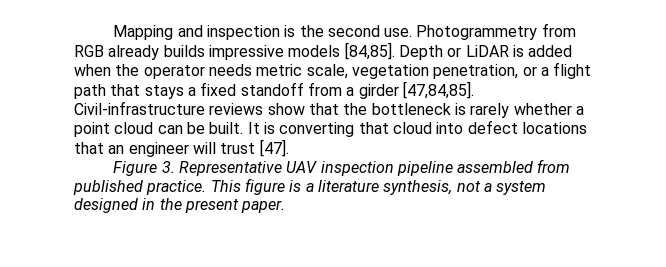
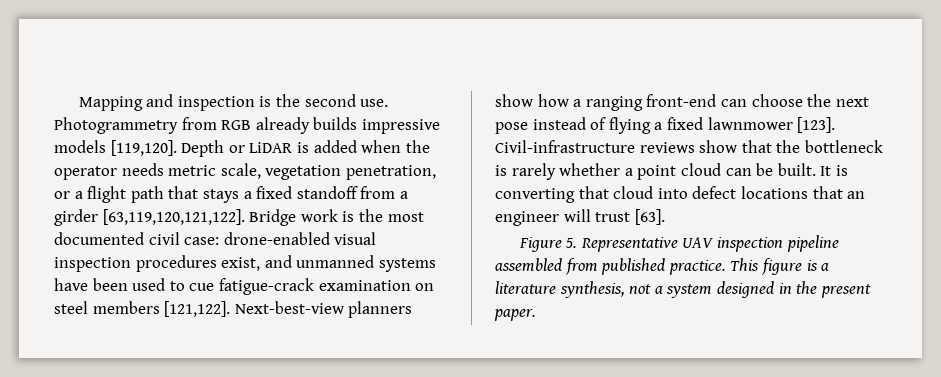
- Photogrammetry from RGB already builds impressive models [84,85].
+ Photogrammetry from RGB already builds impressive models [119,120].
- Depth or LiDAR is added when the operator needs metric scale, vegetation penetration, or a flight path that stays a fixed standoff from a girder [47,84,85].
+ Depth or LiDAR is added when the operator needs metric scale, vegetation penetration, or a flight path that stays a fixed standoff from a girder [63,119,120,121,122]. Bridge work is the most documented civil case: drone-enabled visual inspection procedures exist, and unmanned systems have been used to cue fatigue-crack examination on steel members [121,122]. Next-best-view planners show how a ranging front-end can choose the next pose instead of flying a fixed lawnmower [123].
- It is converting that cloud into defect locations that an engineer will trust [47].
+ It is converting that cloud into defect locations that an engineer will trust [63].
- Figure 3. Representative UAV inspection pipeline assembled from published practice.
+ Figure 5. Representative UAV inspection pipeline assembled from published practice.

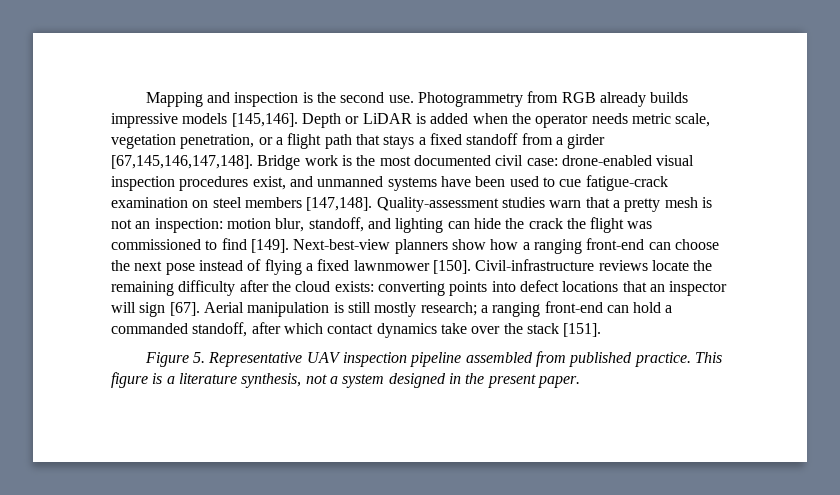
- Photogrammetry from RGB already builds impressive models [119,120].
+ Photogrammetry from RGB already builds impressive models [145,146].
- Depth or LiDAR is added when the operator needs metric scale, vegetation penetration, or a flight path that stays a fixed standoff from a girder [63,119,120,121,122].
+ Depth or LiDAR is added when the operator needs metric scale, vegetation penetration, or a flight path that stays a fixed standoff from a girder [67,145,146,147,148].
- Bridge work is the most documented civil case: drone-enabled visual inspection procedures exist, and unmanned systems have been used to cue fatigue-crack examination on steel members [121,122].
+ Bridge work is the most documented civil case: drone-enabled visual inspection procedures exist, and unmanned systems have been used to cue fatigue-crack examination on steel members [147,148]. Quality-assessment studies warn that a pretty mesh is not an inspection: motion blur, standoff, and lighting can hide the crack the flight was commissioned to find [149].
- Next-best-view planners show how a ranging front-end can choose the next pose instead of flying a fixed lawnmower [123].
+ Next-best-view planners show how a ranging front-end can choose the next pose instead of flying a fixed lawnmower [150].
- Civil-infrastructure reviews show that the bottleneck is rarely whether a point cloud can be built. It is converting that cloud into defect locations that an engineer will trust [63].
+ Civil-infrastructure reviews locate the remaining difficulty after the cloud exists: converting points into defect locations that an inspector will sign [67]. Aerial manipulation is still mostly research; a ranging front-end can hold a commanded standoff, after which contact dynamics take over the stack [151].

